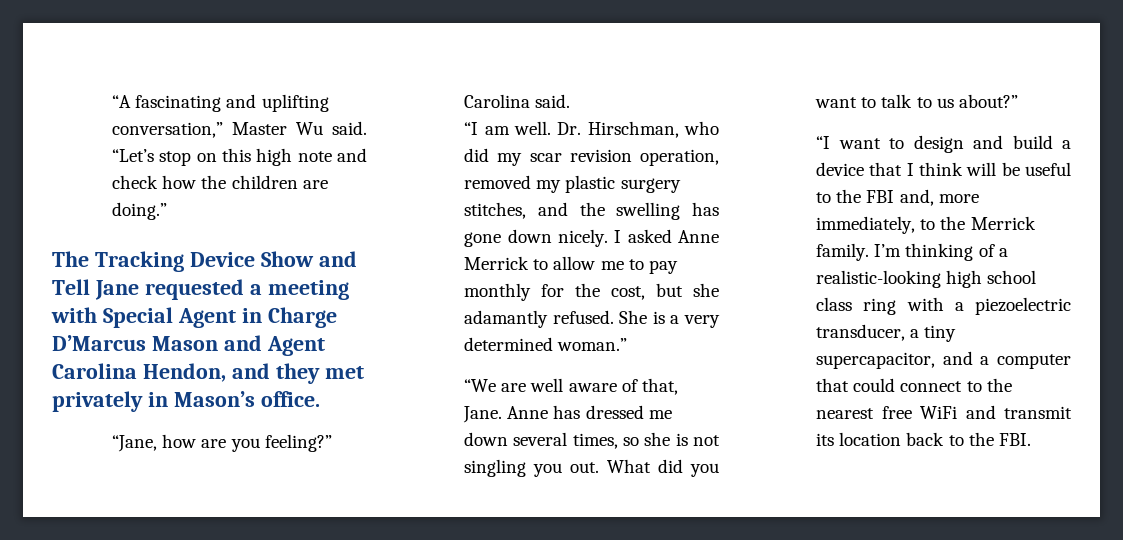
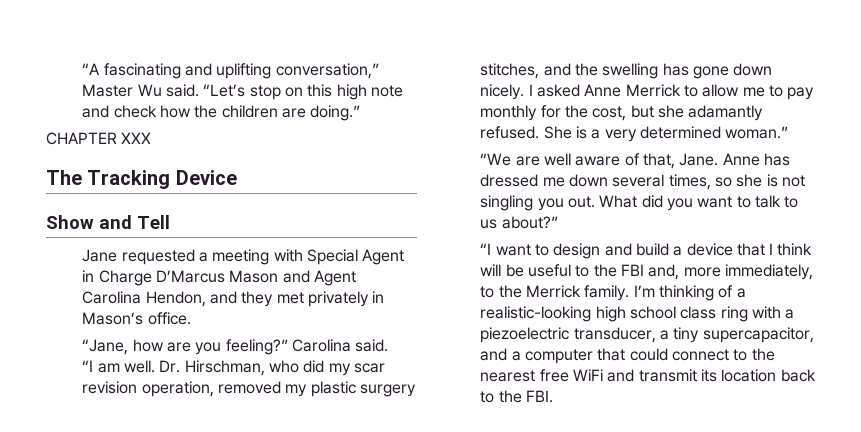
+ CHAPTER XXX
- The Tracking Device Show and Tell Jane requested a meeting with Special Agent in Charge D’Marcus Mason and Agent Carolina Hendon, and they met privately in Mason’s office.
+ The Tracking Device
+ Show and Tell
+ Jane requested a meeting with Special Agent in Charge D’Marcus Mason and Agent Carolina Hendon, and they met privately in Mason’s office.

